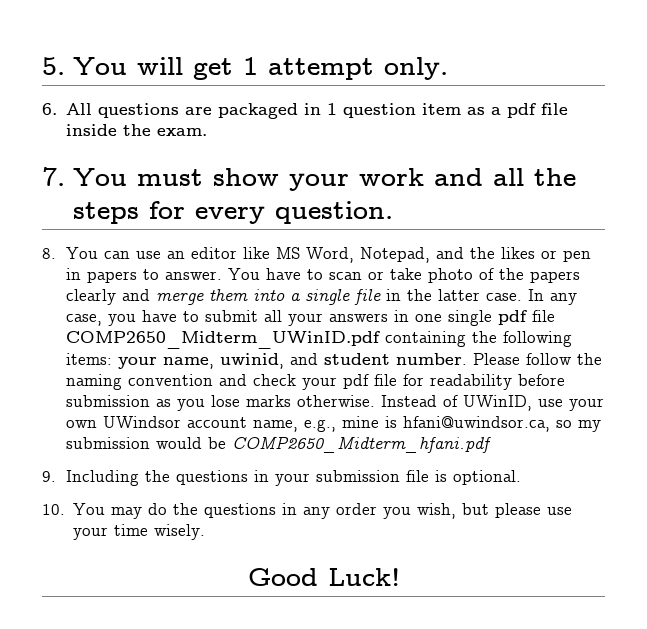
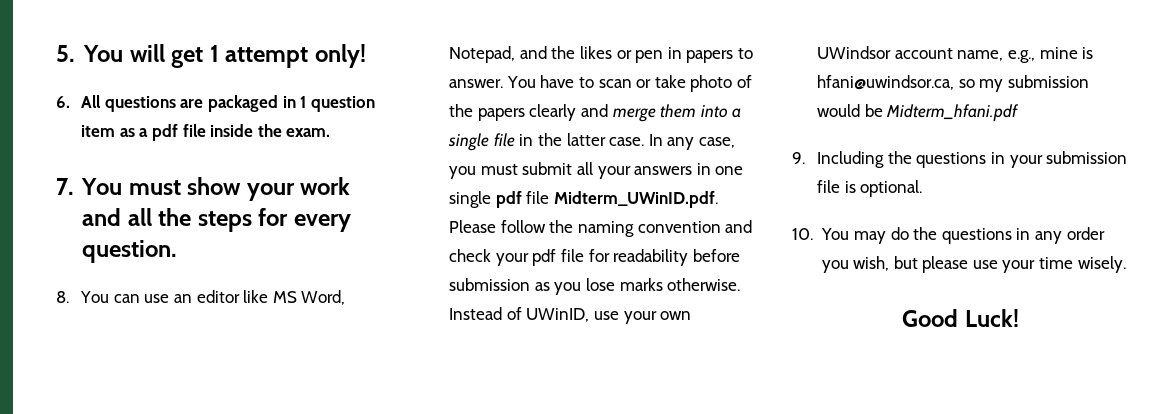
- 5. You will get 1 attempt only.
+ 5. You will get 1 attempt only!
- In any case, you have to submit all your answers in one single pdf file COMP2650_Midterm_UWinID.pdf containing the following items: your name, uwinid, and student number. Please follow the naming convention and check your pdf file for readability before submission as you lose marks otherwise.
+ In any case, you must submit all your answers in one single pdf file Midterm_UWinID.pdf. Please follow the naming convention and check your pdf file for readability before submission as you lose marks otherwise.
- Instead of UWinID, use your own UWindsor account name, e.g., mine is hfani@uwindsor.ca, so my submission would be COMP2650_Midterm_hfani.pdf
+ Instead of UWinID, use your own UWindsor account name, e.g., mine is hfani@uwindsor.ca, so my submission would be Midterm_hfani.pdf

